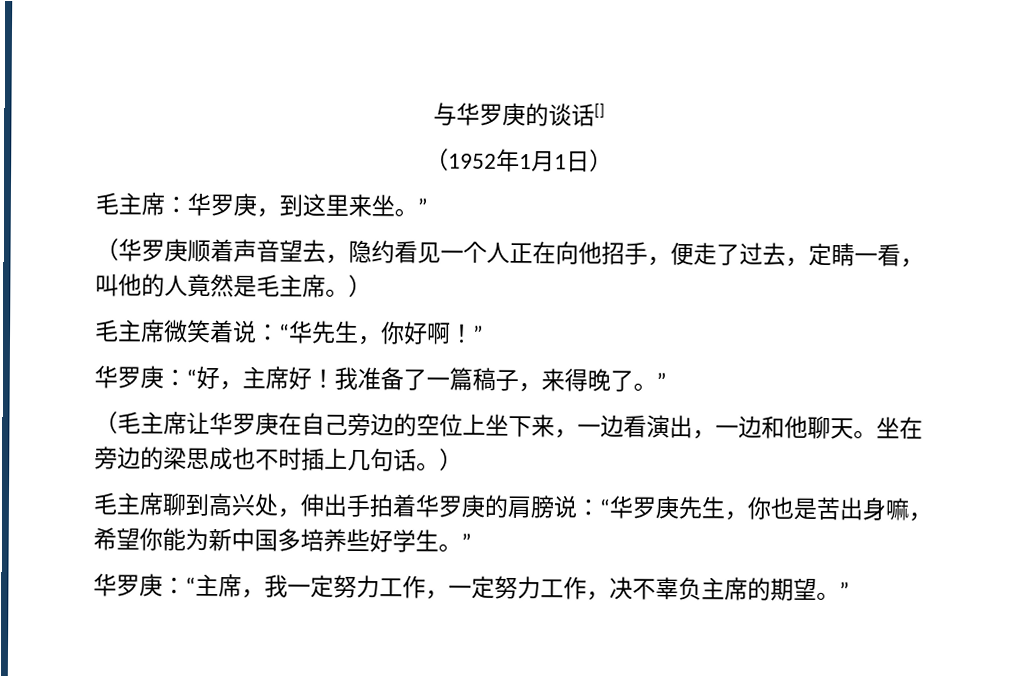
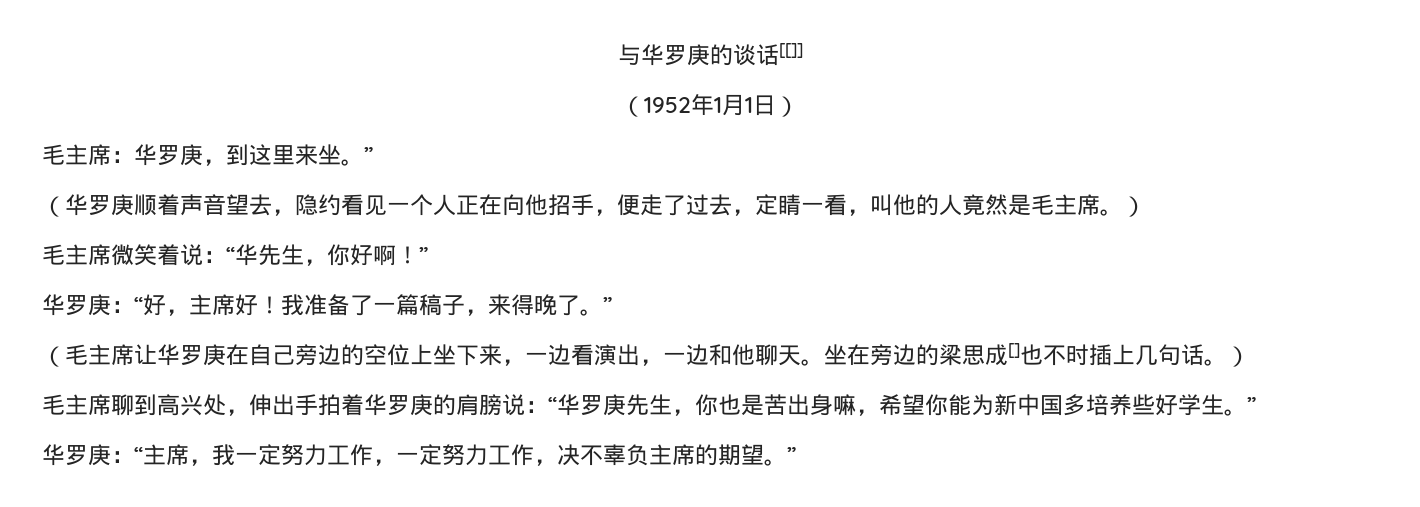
- 与华罗庚的谈话[]
+ 与华罗庚的谈话[[]]
- 坐在旁边的梁思成也不时插上几句话。）
+ 坐在旁边的梁思成[]也不时插上几句话。）

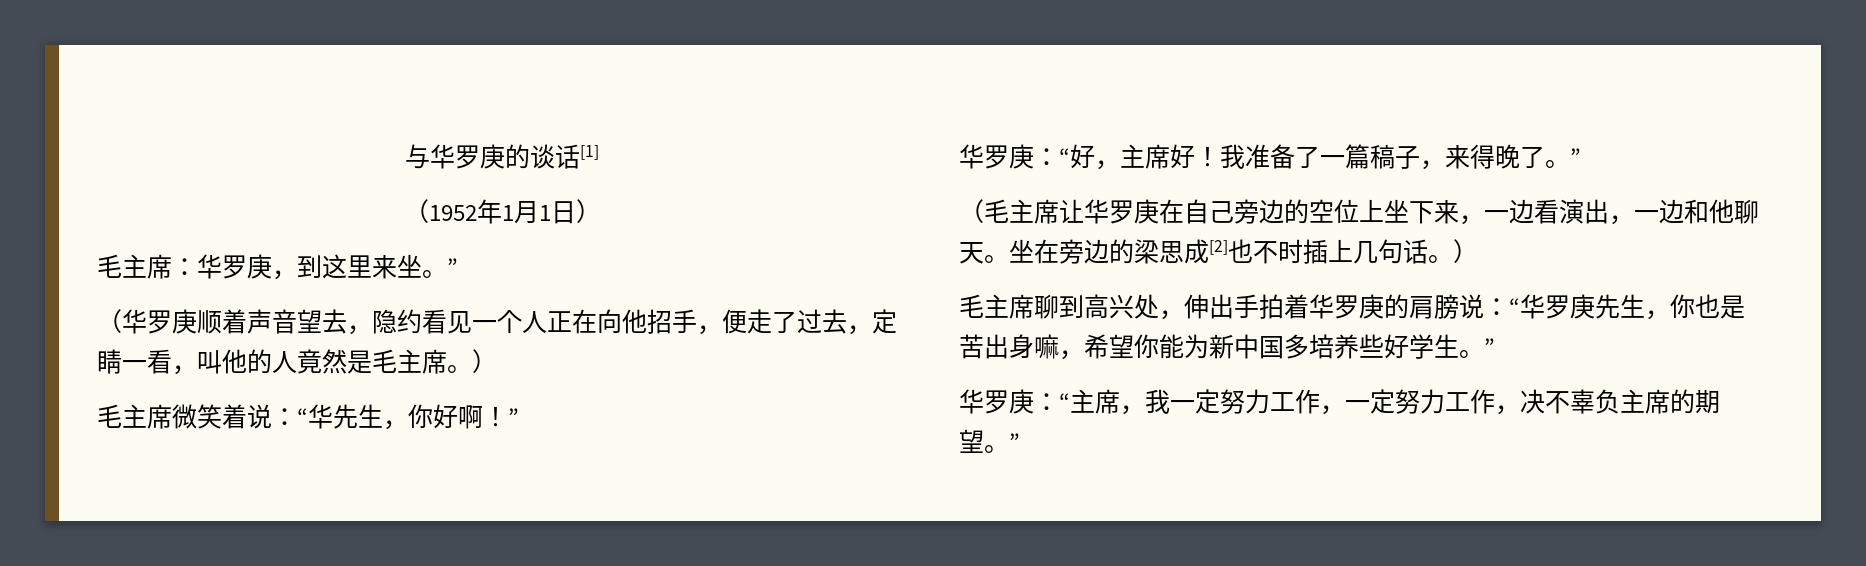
- 与华罗庚的谈话[[]]
+ 与华罗庚的谈话[1]
- 坐在旁边的梁思成[]也不时插上几句话。）
+ 坐在旁边的梁思成[2]也不时插上几句话。）

